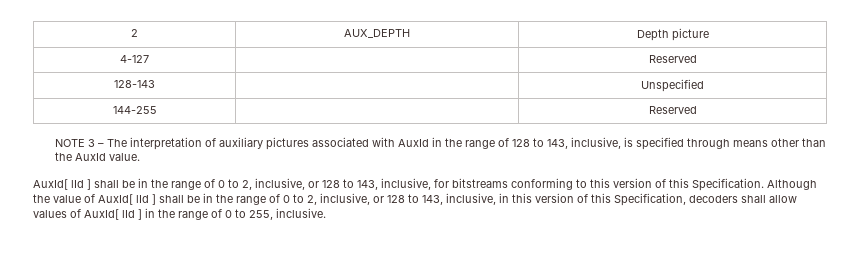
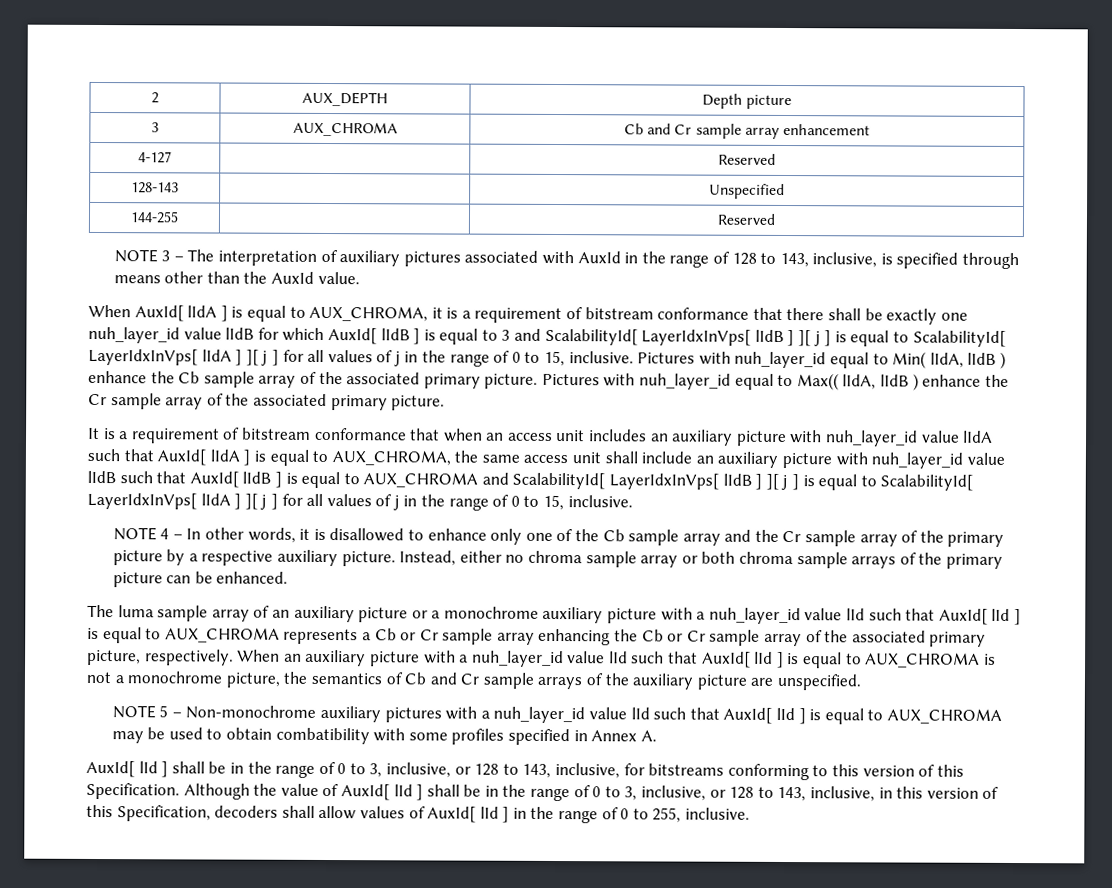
+ 3 | AUX_CHROMA | Cb and Cr sample array enhancement
+ When AuxId[ lIdA ] is equal to AUX_CHROMA, it is a requirement of bitstream conformance that there shall be exactly one nuh_layer_id value lIdB for which AuxId[ lIdB ] is equal to 3 and ScalabilityId[ LayerIdxInVps[ lIdB ] ][ j ] is equal to ScalabilityId[ LayerIdxInVps[ lIdA ] ][ j ] for all values of j in the range of 0 to 15, inclusive. Pictures with nuh_layer_id equal to Min( lIdA, lIdB ) enhance the Cb sample array of the associated primary picture. Pictures with nuh_layer_id equal to Max(( lIdA, lIdB ) enhance the Cr sample array of the associated primary picture.
+ It is a requirement of bitstream conformance that when an access unit includes an auxiliary picture with nuh_layer_id value lIdA such that AuxId[ lIdA ] is equal to AUX_CHROMA, the same access unit shall include an auxiliary picture with nuh_layer_id value lIdB such that AuxId[ lIdB ] is equal to AUX_CHROMA and ScalabilityId[ LayerIdxInVps[ lIdB ] ][ j ] is equal to ScalabilityId[ LayerIdxInVps[ lIdA ] ][ j ] for all values of j in the range of 0 to 15, inclusive.
+ NOTE 4 – In other words, it is disallowed to enhance only one of the Cb sample array and the Cr sample array of the primary picture by a respective auxiliary picture. Instead, either no chroma sample array or both chroma sample arrays of the primary picture can be enhanced.
+ The luma sample array of an auxiliary picture or a monochrome auxiliary picture with a nuh_layer_id value lId such that AuxId[ lId ] is equal to AUX_CHROMA represents a Cb or Cr sample array enhancing the Cb or Cr sample array of the associated primary picture, respectively. When an auxiliary picture with a nuh_layer_id value lId such that AuxId[ lId ] is equal to AUX_CHROMA is not a monochrome picture, the semantics of Cb and Cr sample arrays of the auxiliary picture are unspecified.
+ NOTE 5 – Non-monochrome auxiliary pictures with a nuh_layer_id value lId such that AuxId[ lId ] is equal to AUX_CHROMA may be used to obtain combatibility with some profiles specified in Annex A.
- AuxId[ lId ] shall be in the range of 0 to 2, inclusive, or 128 to 143, inclusive, for bitstreams conforming to this version of this Specification.
+ AuxId[ lId ] shall be in the range of 0 to 3, inclusive, or 128 to 143, inclusive, for bitstreams conforming to this version of this Specification.
- Although the value of AuxId[ lId ] shall be in the range of 0 to 2, inclusive, or 128 to 143, inclusive, in this version of this Specification, decoders shall allow values of AuxId[ lId ] in the range of 0 to 255, inclusive.
+ Although the value of AuxId[ lId ] shall be in the range of 0 to 3, inclusive, or 128 to 143, inclusive, in this version of this Specification, decoders shall allow values of AuxId[ lId ] in the range of 0 to 255, inclusive.

